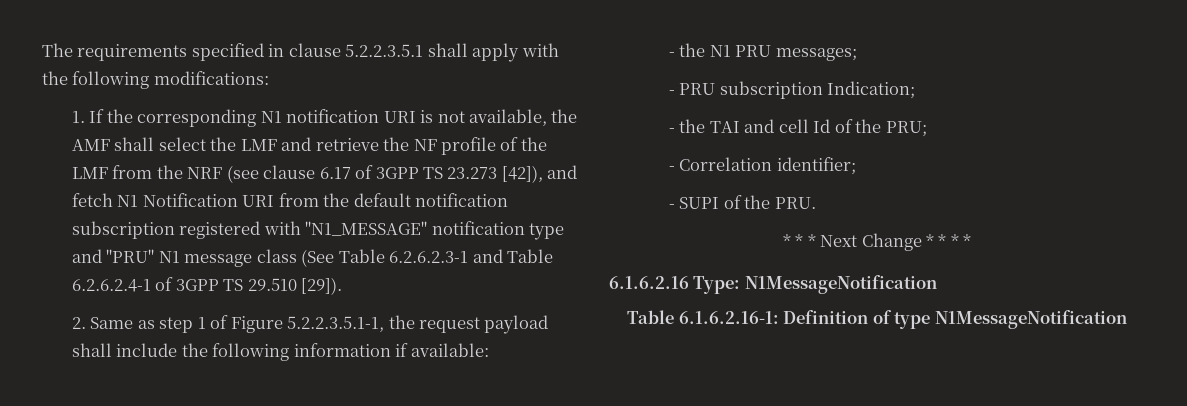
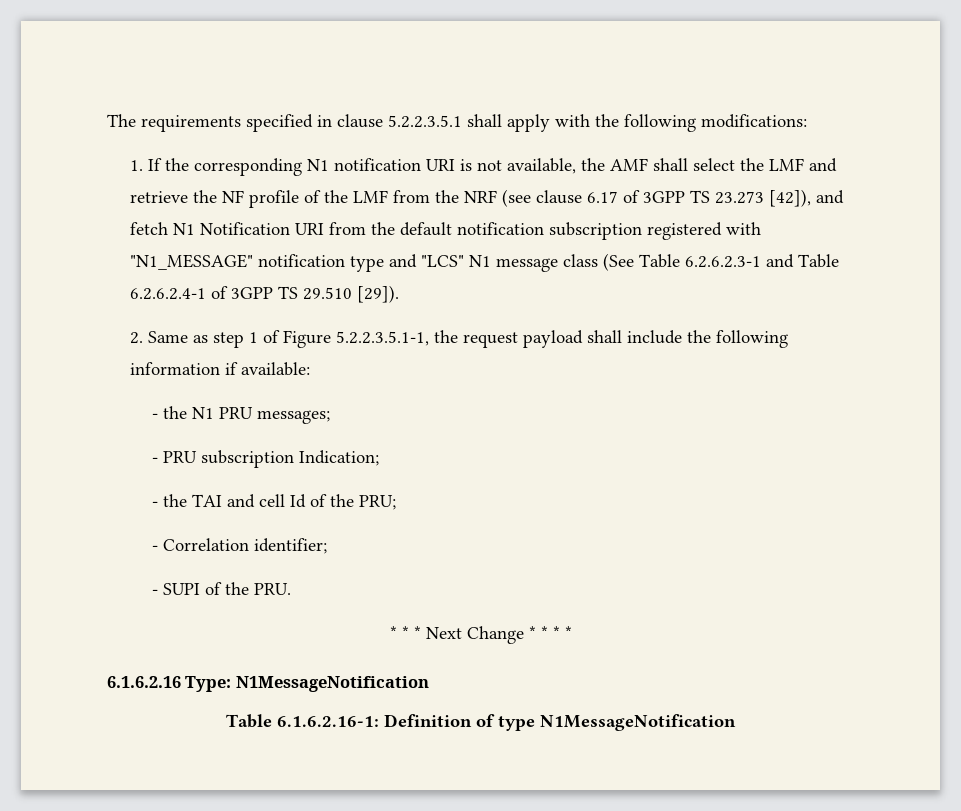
- 1. If the corresponding N1 notification URI is not available, the AMF shall select the LMF and retrieve the NF profile of the LMF from the NRF (see clause 6.17 of 3GPP TS 23.273 [42]), and fetch N1 Notification URI from the default notification subscription registered with "N1_MESSAGE" notification type and "PRU" N1 message class (See Table 6.2.6.2.3-1 and Table 6.2.6.2.4-1 of 3GPP TS 29.510 [29]).
+ 1. If the corresponding N1 notification URI is not available, the AMF shall select the LMF and retrieve the NF profile of the LMF from the NRF (see clause 6.17 of 3GPP TS 23.273 [42]), and fetch N1 Notification URI from the default notification subscription registered with "N1_MESSAGE" notification type and "LCS" N1 message class (See Table 6.2.6.2.3-1 and Table 6.2.6.2.4-1 of 3GPP TS 29.510 [29]).

